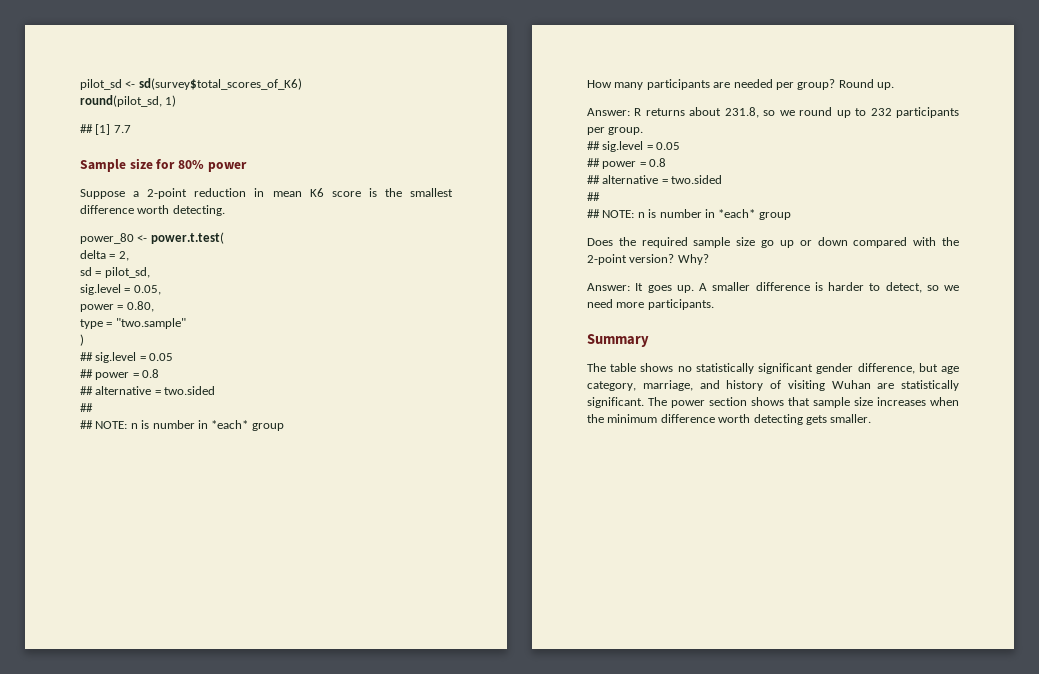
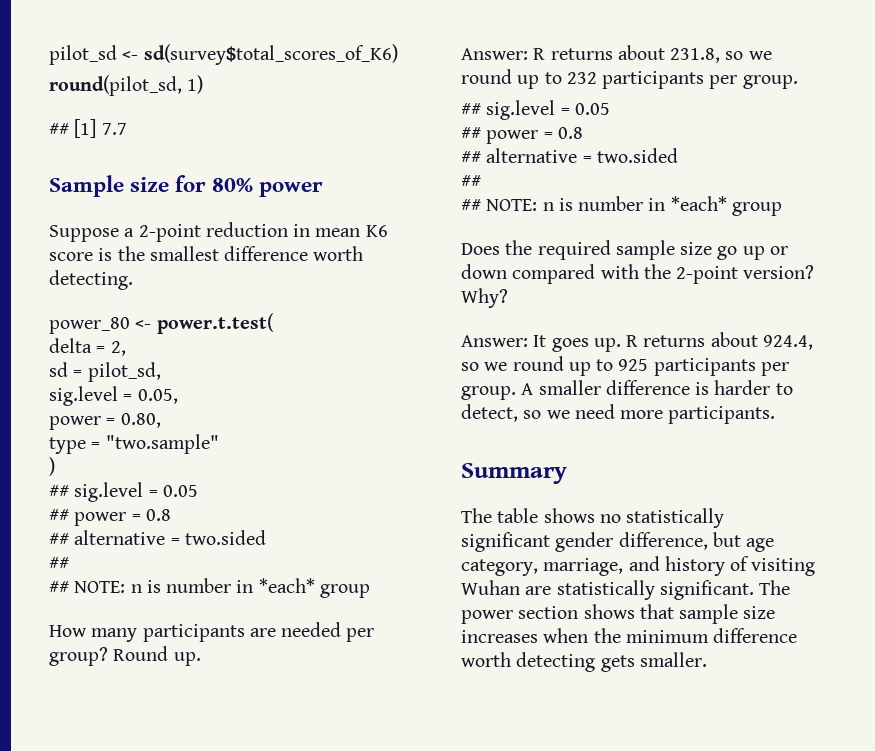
+ R returns about 924.4, so we round up to 925 participants per group.

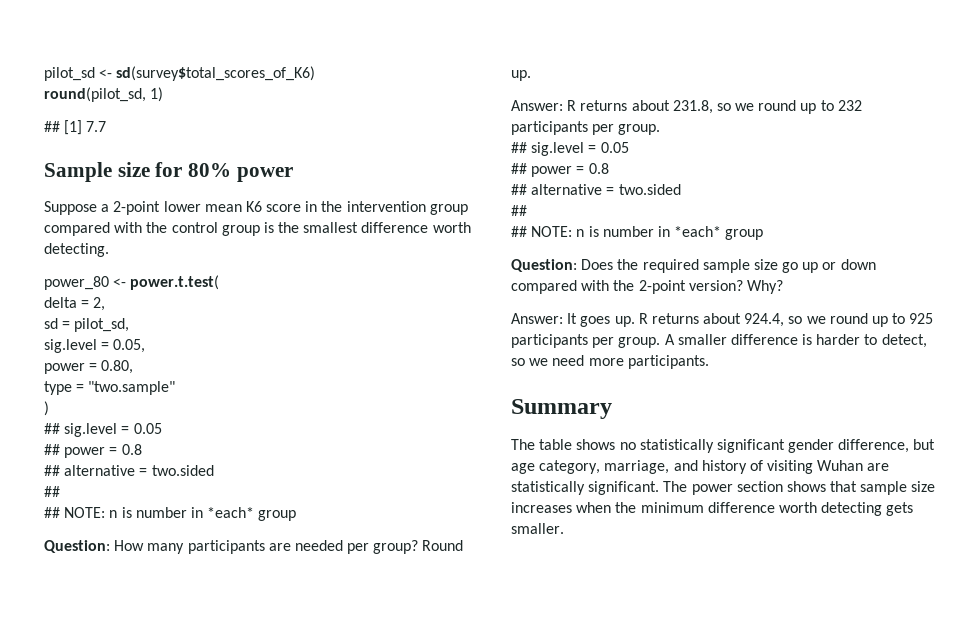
- Suppose a 2-point reduction in mean K6 score is the smallest difference worth detecting.
+ Suppose a 2-point lower mean K6 score in the intervention group compared with the control group is the smallest difference worth detecting.
- How many participants are needed per group?
+ Question: How many participants are needed per group?
- Does the required sample size go up or down compared with the 2-point version?
+ Question: Does the required sample size go up or down compared with the 2-point version?

